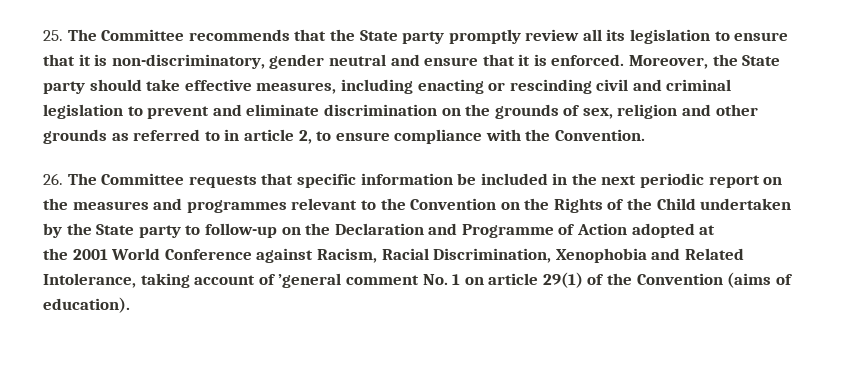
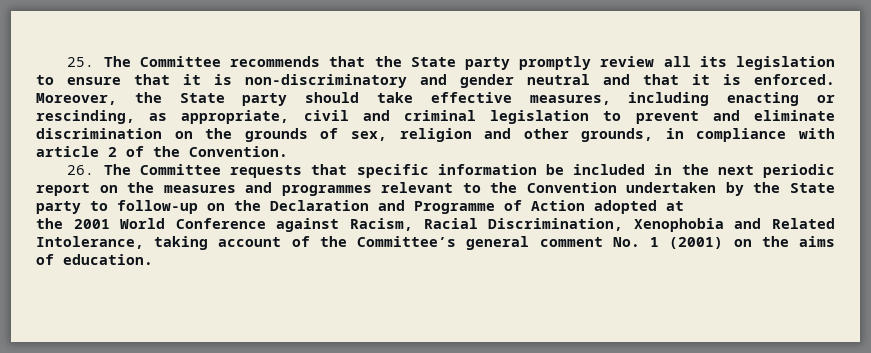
- 25. The Committee recommends that the State party promptly review all its legislation to ensure that it is non-discriminatory, gender neutral and ensure that it is enforced.
+ 25. The Committee recommends that the State party promptly review all its legislation to ensure that it is non-discriminatory and gender neutral and that it is enforced.
- Moreover, the State party should take effective measures, including enacting or rescinding civil and criminal legislation to prevent and eliminate discrimination on the grounds of sex, religion and other grounds as referred to in article 2, to ensure compliance with the Convention.
+ Moreover, the State party should take effective measures, including enacting or rescinding, as appropriate, civil and criminal legislation to prevent and eliminate discrimination on the grounds of sex, religion and other grounds, in compliance with article 2 of the Convention.
- 26. The Committee requests that specific information be included in the next periodic report on the measures and programmes relevant to the Convention on the Rights of the Child undertaken by the State party to follow-up on the Declaration and Programme of Action adopted at
+ 26. The Committee requests that specific information be included in the next periodic report on the measures and programmes relevant to the Convention undertaken by the State party to follow-up on the Declaration and Programme of Action adopted at
- the 2001 World Conference against Racism, Racial Discrimination, Xenophobia and Related Intolerance, taking account of ’general comment No. 1 on article 29(1) of the Convention (aims of education).
+ the 2001 World Conference against Racism, Racial Discrimination, Xenophobia and Related Intolerance, taking account of the Committee’s general comment No. 1 (2001) on the aims of education.

